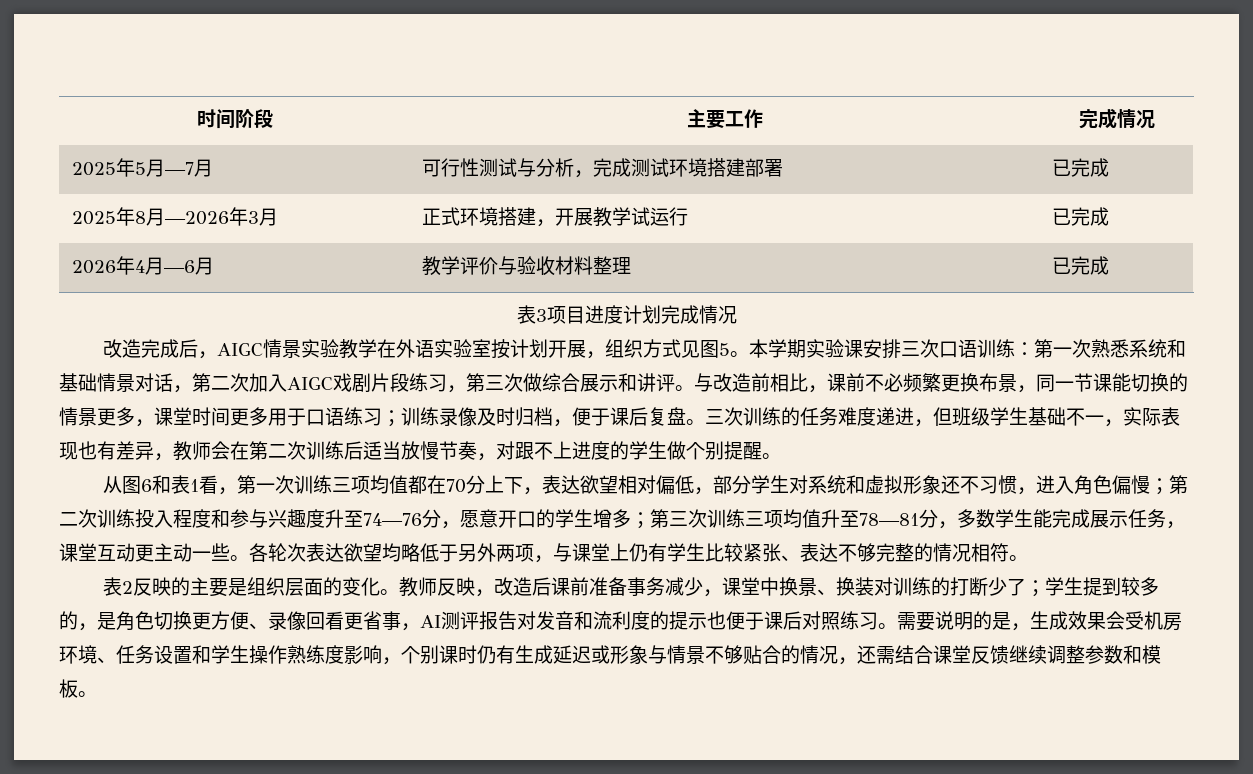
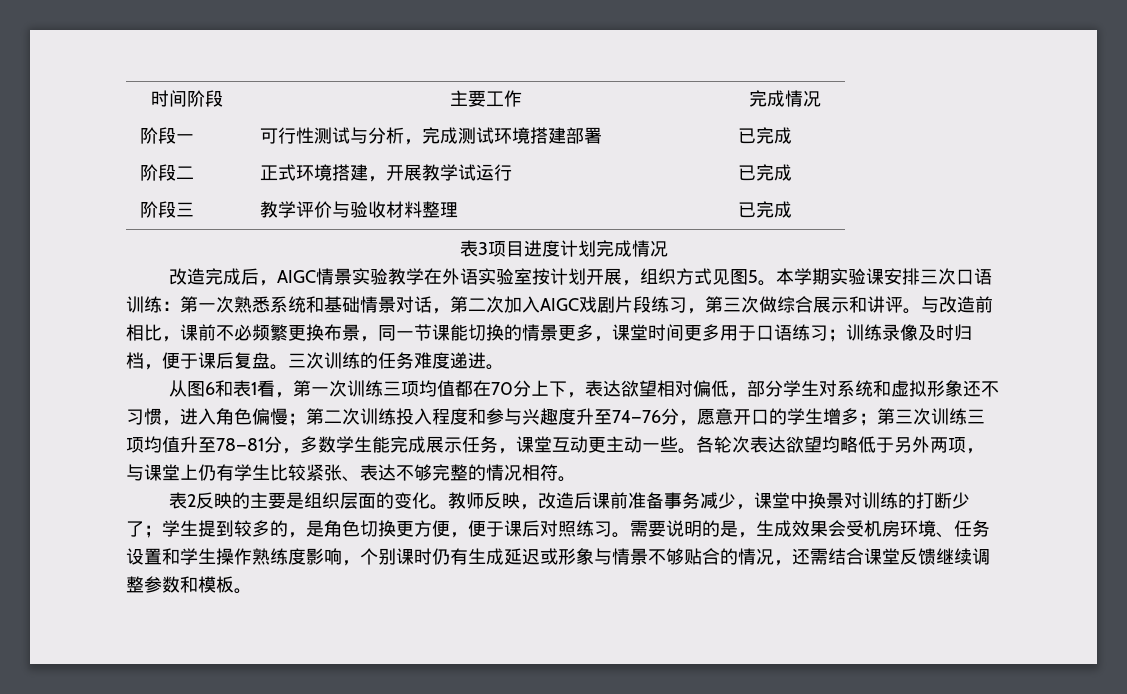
- 2025年5月—7月 | 可行性测试与分析，完成测试环境搭建部署 | 已完成
+ 阶段一 | 可行性测试与分析，完成测试环境搭建部署 | 已完成
- 2025年8月—2026年3月 | 正式环境搭建，开展教学试运行 | 已完成
+ 阶段二 | 正式环境搭建，开展教学试运行 | 已完成
- 2026年4月—6月 | 教学评价与验收材料整理 | 已完成
+ 阶段三 | 教学评价与验收材料整理 | 已完成
- 三次训练的任务难度递进，但班级学生基础不一，实际表现也有差异，教师会在第二次训练后适当放慢节奏，对跟不上进度的学生做个别提醒。
+ 三次训练的任务难度递进。
- 教师反映，改造后课前准备事务减少，课堂中换景、换装对训练的打断少了；学生提到较多的，是角色切换更方便、录像回看更省事，AI测评报告对发音和流利度的提示也便于课后对照练习。
+ 教师反映，改造后课前准备事务减少，课堂中换景对训练的打断少了；学生提到较多的，是角色切换更方便，便于课后对照练习。

